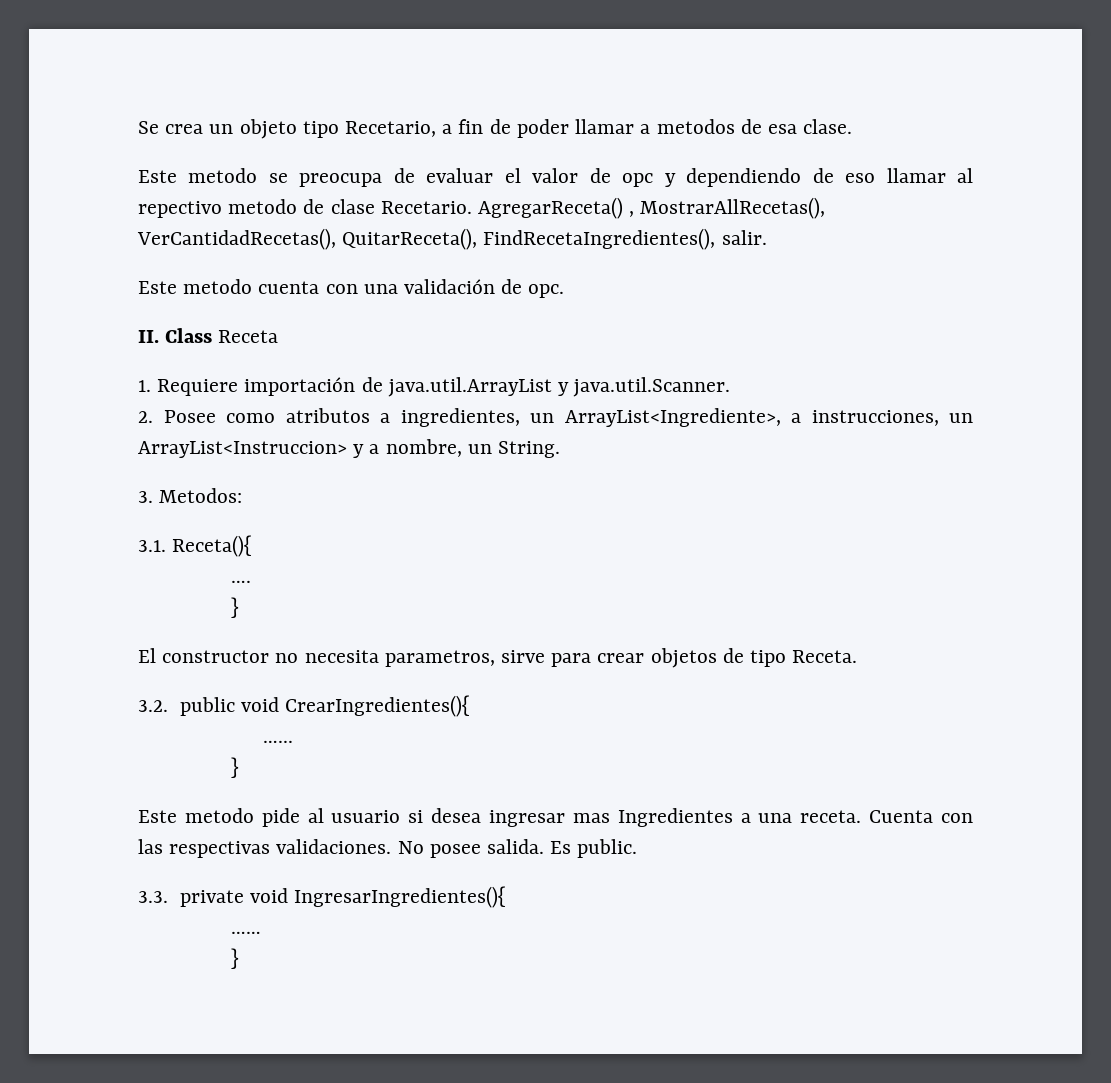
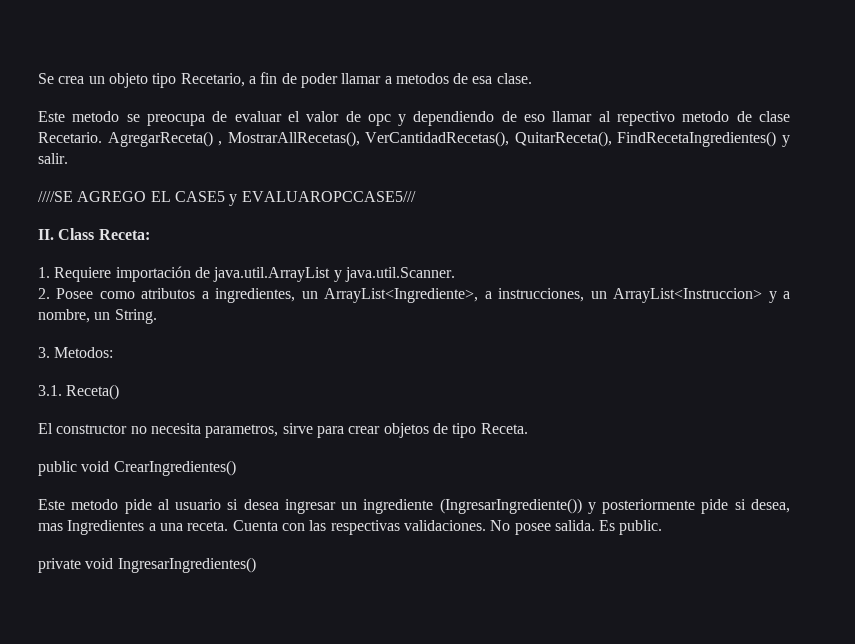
- AgregarReceta() , MostrarAllRecetas(), VerCantidadRecetas(), QuitarReceta(), FindRecetaIngredientes(), salir.
+ AgregarReceta() , MostrarAllRecetas(), VerCantidadRecetas(), QuitarReceta(), FindRecetaIngredientes() y salir.
- Este metodo cuenta con una validación de opc.
+ ////SE AGREGO EL CASE5 y EVALUAROPCCASE5///
- II. Class Receta
+ II. Class Receta:
- 3.1. Receta(){
- ….
- }
+ 3.1. Receta()
- 3.2. public void CrearIngredientes(){
- …...
- }
+ public void CrearIngredientes()
- Este metodo pide al usuario si desea ingresar mas Ingredientes a una receta.
+ Este metodo pide al usuario si desea ingresar un ingrediente (IngresarIngrediente()) y posteriormente pide si desea, mas Ingredientes a una receta.
- 3.3. private void IngresarIngredientes(){
- ……
- }
+ private void IngresarIngredientes()

